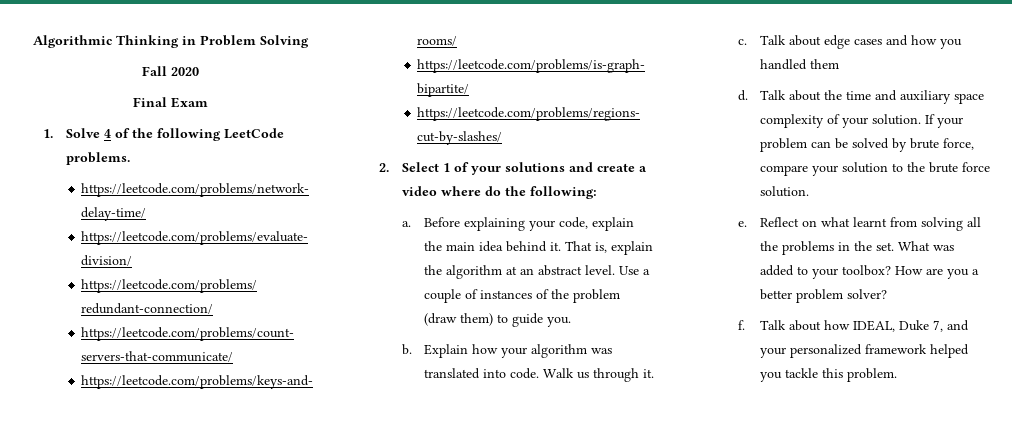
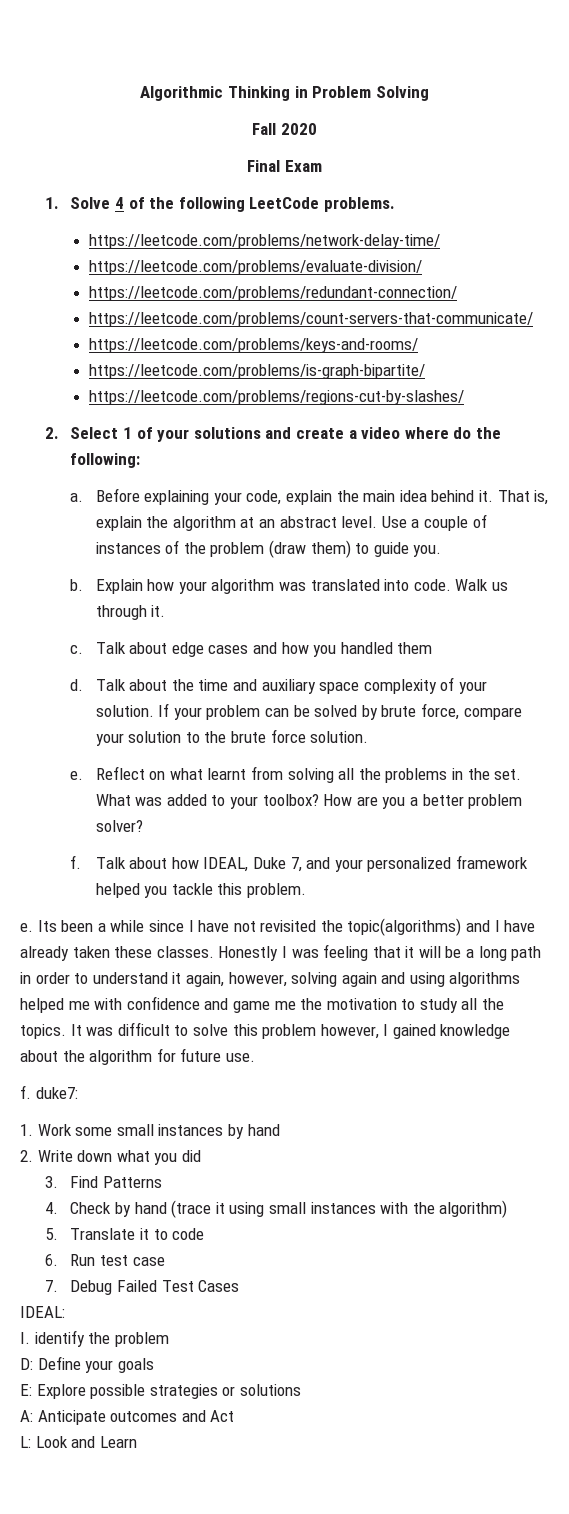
+ e. Its been a while since I have not revisited the topic(algorithms) and I have already taken these classes. Honestly I was feeling that it will be a long path in order to understand it again, however, solving again and using algorithms helped me with confidence and game me the motivation to study all the topics. It was difficult to solve this problem however, I gained knowledge about the algorithm for future use.
+ f. duke7:
+ 1. Work some small instances by hand
+ 2. Write down what you did
+ 3. Find Patterns
+ 4. Check by hand (trace it using small instances with the algorithm)
+ 5. Translate it to code
+ 6. Run test case
+ 7. Debug Failed Test Cases
+ IDEAL:
+ I. identify the problem
+ D: Define your goals
+ E: Explore possible strategies or solutions
+ A: Anticipate outcomes and Act
+ L: Look and Learn

